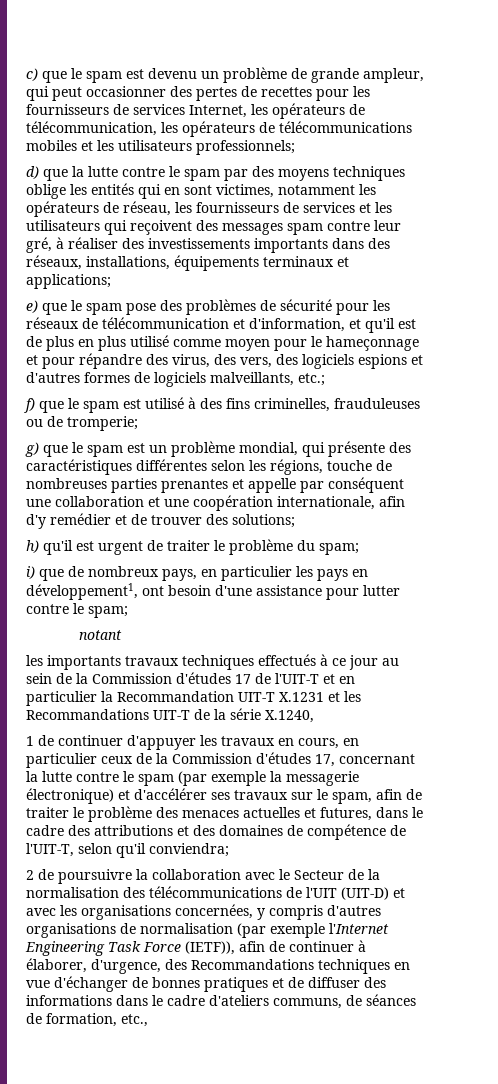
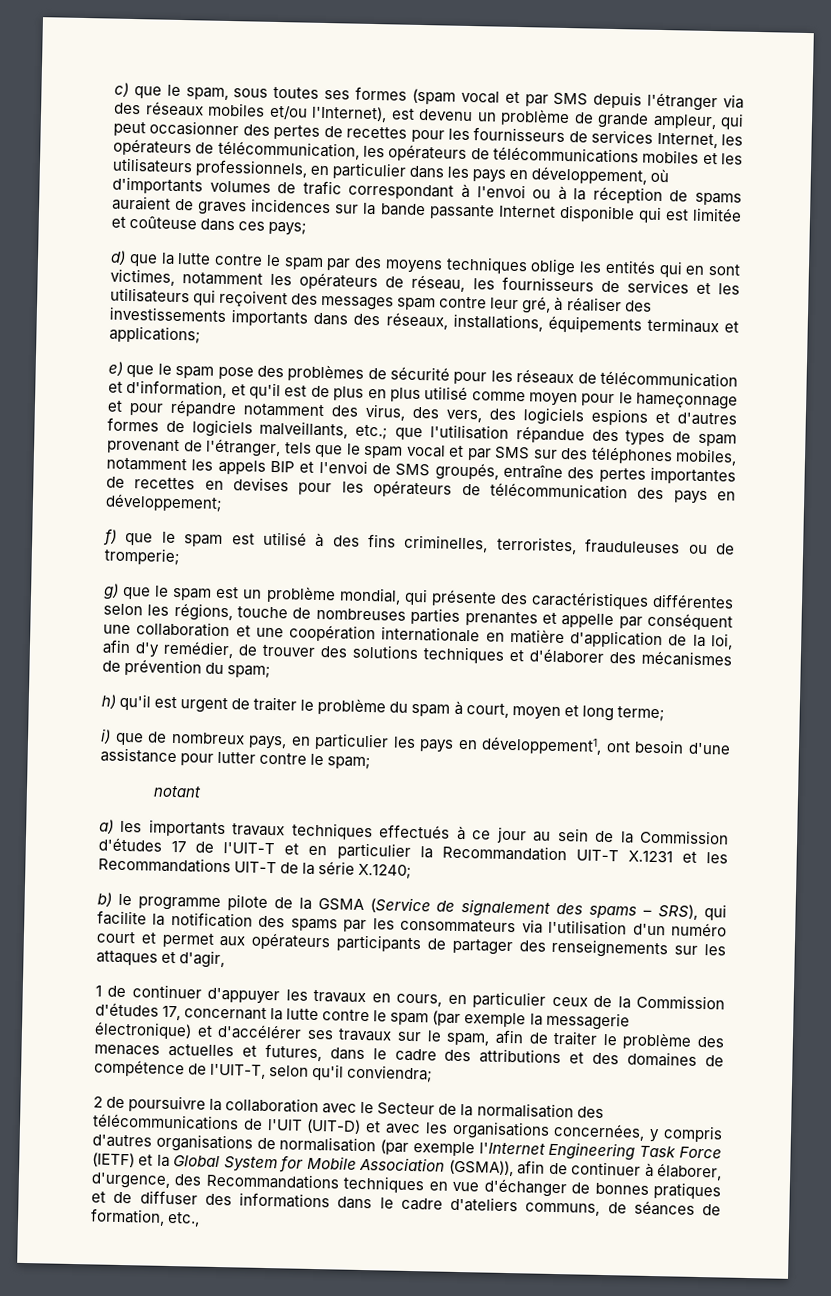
- c) que le spam est devenu un problème de grande ampleur, qui peut occasionner des pertes de recettes pour les fournisseurs de services Internet, les opérateurs de télécommunication, les opérateurs de télécommunications mobiles et les utilisateurs professionnels;
+ c) que le spam, sous toutes ses formes (spam vocal et par SMS depuis l'étranger via des réseaux mobiles et/ou l'Internet), est devenu un problème de grande ampleur, qui peut occasionner des pertes de recettes pour les fournisseurs de services Internet, les opérateurs de télécommunication, les opérateurs de télécommunications mobiles et les utilisateurs professionnels, en particulier dans les pays en développement, où d'importants volumes de trafic correspondant à l'envoi ou à la réception de spams auraient de graves incidences sur la bande passante Internet disponible qui est limitée et coûteuse dans ces pays;
- e) que le spam pose des problèmes de sécurité pour les réseaux de télécommunication et d'information, et qu'il est de plus en plus utilisé comme moyen pour le hameçonnage et pour répandre des virus, des vers, des logiciels espions et d'autres formes de logiciels malveillants, etc.;
+ e) que le spam pose des problèmes de sécurité pour les réseaux de télécommunication et d'information, et qu'il est de plus en plus utilisé comme moyen pour le hameçonnage et pour répandre notamment des virus, des vers, des logiciels espions et d'autres formes de logiciels malveillants, etc.; que l'utilisation répandue des types de spam provenant de l'étranger, tels que le spam vocal et par SMS sur des téléphones mobiles, notamment les appels BIP et l'envoi de SMS groupés, entraîne des pertes importantes de recettes en devises pour les opérateurs de télécommunication des pays en développement;
- f) que le spam est utilisé à des fins criminelles, frauduleuses ou de tromperie;
+ f) que le spam est utilisé à des fins criminelles, terroristes, frauduleuses ou de tromperie;
- g) que le spam est un problème mondial, qui présente des caractéristiques différentes selon les régions, touche de nombreuses parties prenantes et appelle par conséquent une collaboration et une coopération internationale, afin d'y remédier et de trouver des solutions;
+ g) que le spam est un problème mondial, qui présente des caractéristiques différentes selon les régions, touche de nombreuses parties prenantes et appelle par conséquent une collaboration et une coopération internationale en matière d'application de la loi, afin d'y remédier, de trouver des solutions techniques et d'élaborer des mécanismes de prévention du spam;
- h) qu'il est urgent de traiter le problème du spam;
+ h) qu'il est urgent de traiter le problème du spam à court, moyen et long terme;
- les importants travaux techniques effectués à ce jour au sein de la Commission d'études 17 de l'UIT-T et en particulier la Recommandation UIT-T X.1231 et les Recommandations UIT-T de la série X.1240,
+ a) les importants travaux techniques effectués à ce jour au sein de la Commission d'études 17 de l'UIT-T et en particulier la Recommandation UIT-T X.1231 et les Recommandations UIT-T de la série X.1240;
+ b) le programme pilote de la GSMA (Service de signalement des spams – SRS), qui facilite la notification des spams par les consommateurs via l'utilisation d'un numéro court et permet aux opérateurs participants de partager des renseignements sur les attaques et d'agir,
- 2 de poursuivre la collaboration avec le Secteur de la normalisation des télécommunications de l'UIT (UIT-D) et avec les organisations concernées, y compris d'autres organisations de normalisation (par exemple l'Internet Engineering Task Force (IETF)), afin de continuer à élaborer, d'urgence, des Recommandations techniques en vue d'échanger de bonnes pratiques et de diffuser des informations dans le cadre d'ateliers communs, de séances de formation, etc.,
+ 2 de poursuivre la collaboration avec le Secteur de la normalisation des télécommunications de l'UIT (UIT-D) et avec les organisations concernées, y compris d'autres organisations de normalisation (par exemple l'Internet Engineering Task Force (IETF) et la Global System for Mobile Association (GSMA)), afin de continuer à élaborer, d'urgence, des Recommandations techniques en vue d'échanger de bonnes pratiques et de diffuser des informations dans le cadre d'ateliers communs, de séances de formation, etc.,

